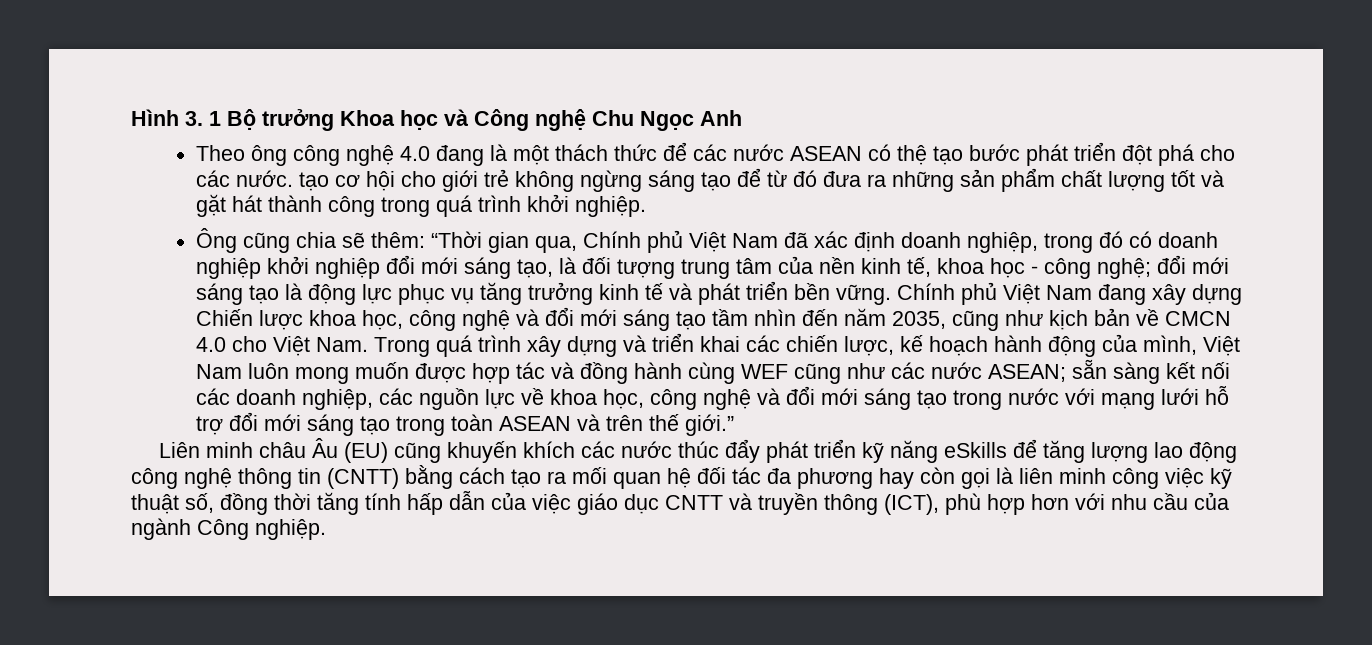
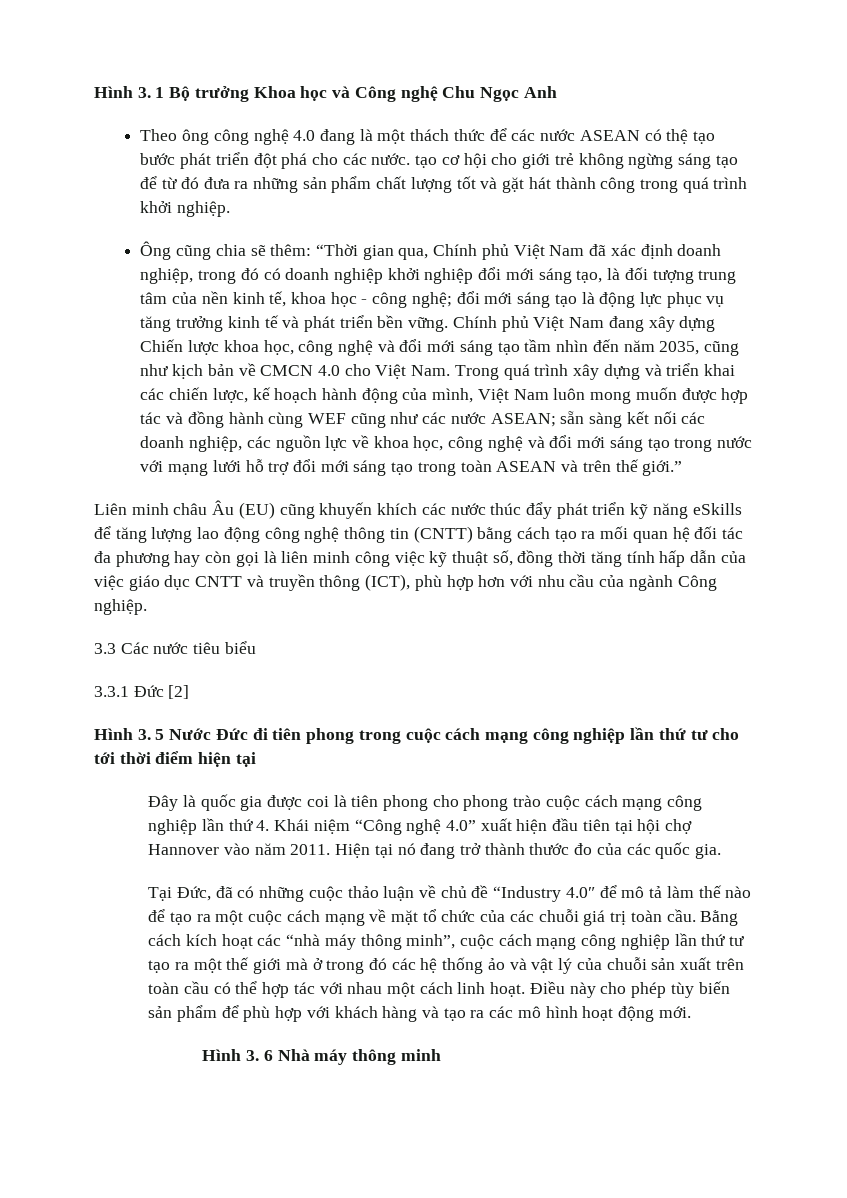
+ 3.3 Các nước tiêu biểu
+ 3.3.1 Đức [2]
+ Hình 3. 5 Nước Đức đi tiên phong trong cuộc cách mạng công nghiệp lần thứ tư cho tới thời điểm hiện tại
+ Đây là quốc gia được coi là tiên phong cho phong trào cuộc cách mạng công nghiệp lần thứ 4. Khái niệm “Công nghệ 4.0” xuất hiện đầu tiên tại hội chợ Hannover vào năm 2011. Hiện tại nó đang trở thành thước đo của các quốc gia.
+ Tại Đức, đã có những cuộc thảo luận về chủ đề “Industry 4.0″ để mô tả làm thế nào để tạo ra một cuộc cách mạng về mặt tổ chức của các chuỗi giá trị toàn cầu. Bằng cách kích hoạt các “nhà máy thông minh”, cuộc cách mạng công nghiệp lần thứ tư tạo ra một thế giới mà ở trong đó các hệ thống ảo và vật lý của chuỗi sản xuất trên toàn cầu có thể hợp tác với nhau một cách linh hoạt. Điều này cho phép tùy biến sản phẩm để phù hợp với khách hàng và tạo ra các mô hình hoạt động mới.
+ Hình 3. 6 Nhà máy thông minh

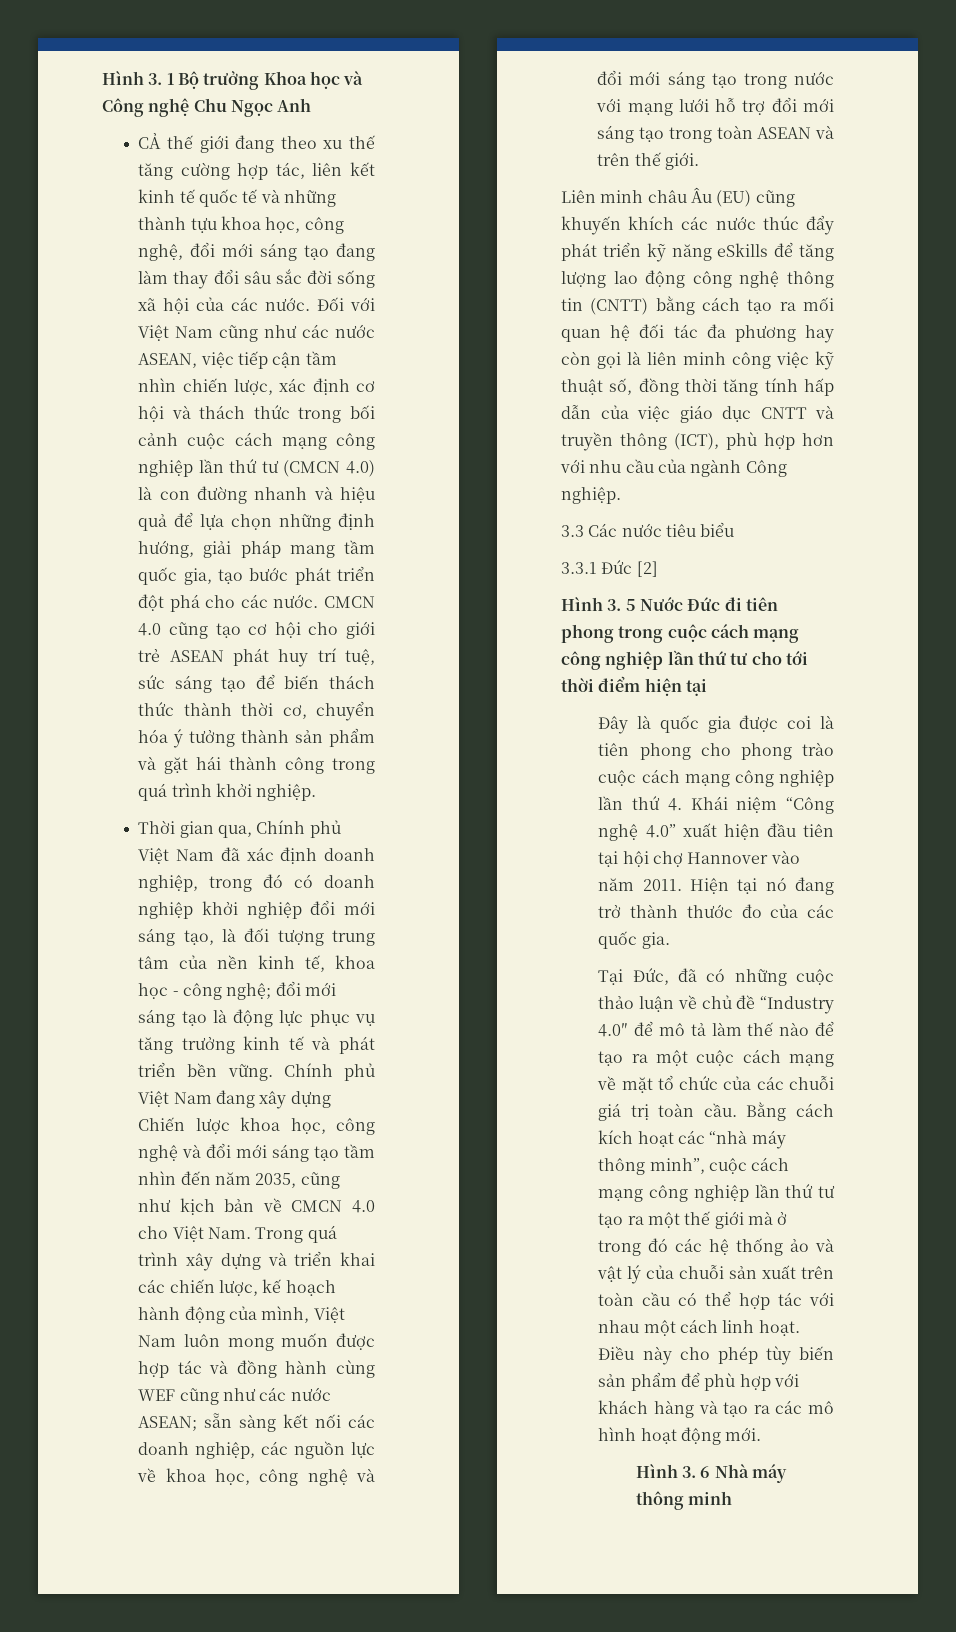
- Theo ông công nghệ 4.0 đang là một thách thức để các nước ASEAN có thệ tạo bước phát triển đột phá cho các nước. tạo cơ hội cho giới trẻ không ngừng sáng tạo để từ đó đưa ra những sản phẩm chất lượng tốt và gặt hát thành công trong quá trình khởi nghiệp.
+ CẢ thế giới đang theo xu thế tăng cường hợp tác, liên kết kinh tế quốc tế và những thành tựu khoa học, công nghệ, đổi mới sáng tạo đang làm thay đổi sâu sắc đời sống xã hội của các nước. Ðối với Việt Nam cũng như các nước ASEAN, việc tiếp cận tầm nhìn chiến lược, xác định cơ hội và thách thức trong bối cảnh cuộc cách mạng công nghiệp lần thứ tư (CMCN 4.0) là con đường nhanh và hiệu quả để lựa chọn những định hướng, giải pháp mang tầm quốc gia, tạo bước phát triển đột phá cho các nước. CMCN 4.0 cũng tạo cơ hội cho giới trẻ ASEAN phát huy trí tuệ, sức sáng tạo để biến thách thức thành thời cơ, chuyển hóa ý tưởng thành sản phẩm và gặt hái thành công trong quá trình khởi nghiệp.
- Ông cũng chia sẽ thêm: “Thời gian qua, Chính phủ Việt Nam đã xác định doanh nghiệp, trong đó có doanh nghiệp khởi nghiệp đổi mới sáng tạo, là đối tượng trung tâm của nền kinh tế, khoa học - công nghệ; đổi mới sáng tạo là động lực phục vụ tăng trưởng kinh tế và phát triển bền vững.
+ Thời gian qua, Chính phủ Việt Nam đã xác định doanh nghiệp, trong đó có doanh nghiệp khởi nghiệp đổi mới sáng tạo, là đối tượng trung tâm của nền kinh tế, khoa học - công nghệ; đổi mới sáng tạo là động lực phục vụ tăng trưởng kinh tế và phát triển bền vững.
- sẵn sàng kết nối các doanh nghiệp, các nguồn lực về khoa học, công nghệ và đổi mới sáng tạo trong nước với mạng lưới hỗ trợ đổi mới sáng tạo trong toàn ASEAN và trên thế giới.”
+ sẵn sàng kết nối các doanh nghiệp, các nguồn lực về khoa học, công nghệ và đổi mới sáng tạo trong nước với mạng lưới hỗ trợ đổi mới sáng tạo trong toàn ASEAN và trên thế giới.

